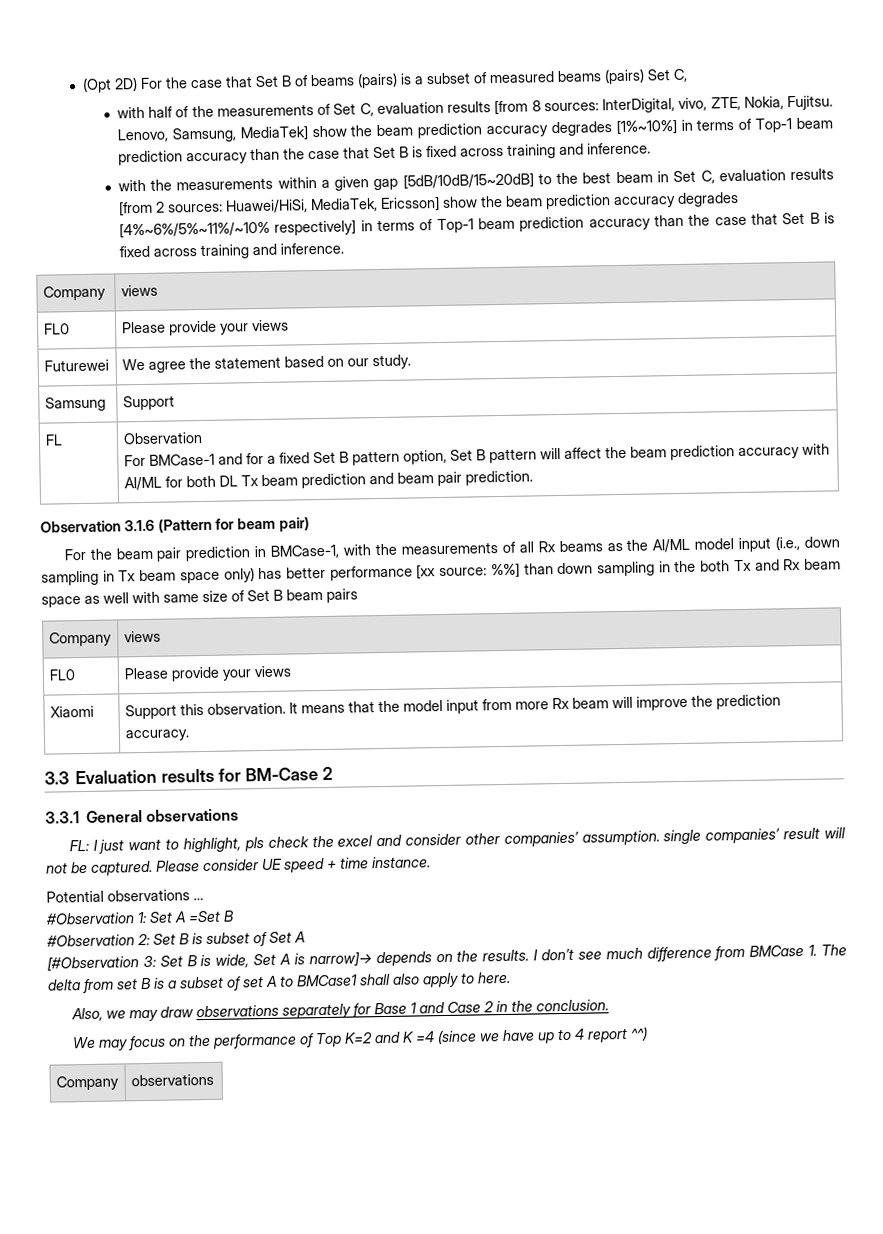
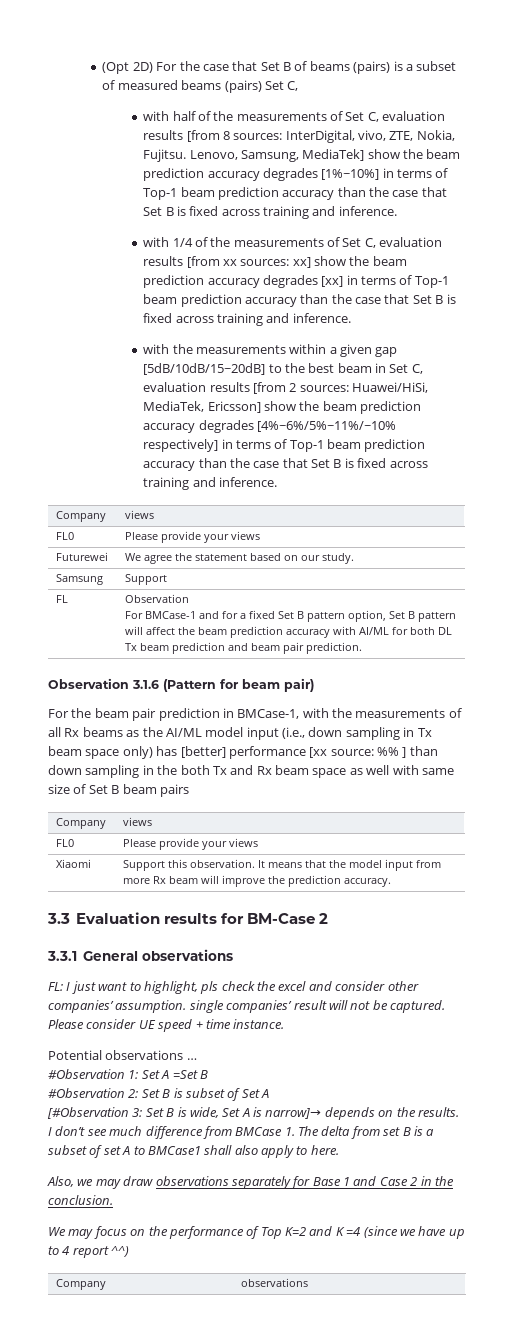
+ with 1/4 of the measurements of Set C, evaluation results [from xx sources: xx] show the beam prediction accuracy degrades [xx] in terms of Top-1 beam prediction accuracy than the case that Set B is fixed across training and inference.
- For the beam pair prediction in BMCase-1, with the measurements of all Rx beams as the AI/ML model input (i.e., down sampling in Tx beam space only) has better performance [xx source: %%] than down sampling in the both Tx and Rx beam space as well with same size of Set B beam pairs
+ For the beam pair prediction in BMCase-1, with the measurements of all Rx beams as the AI/ML model input (i.e., down sampling in Tx beam space only) has [better] performance [xx source: %% ] than down sampling in the both Tx and Rx beam space as well with same size of Set B beam pairs

